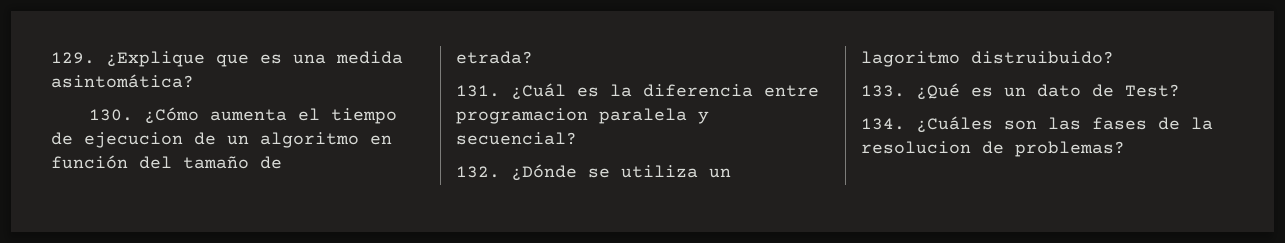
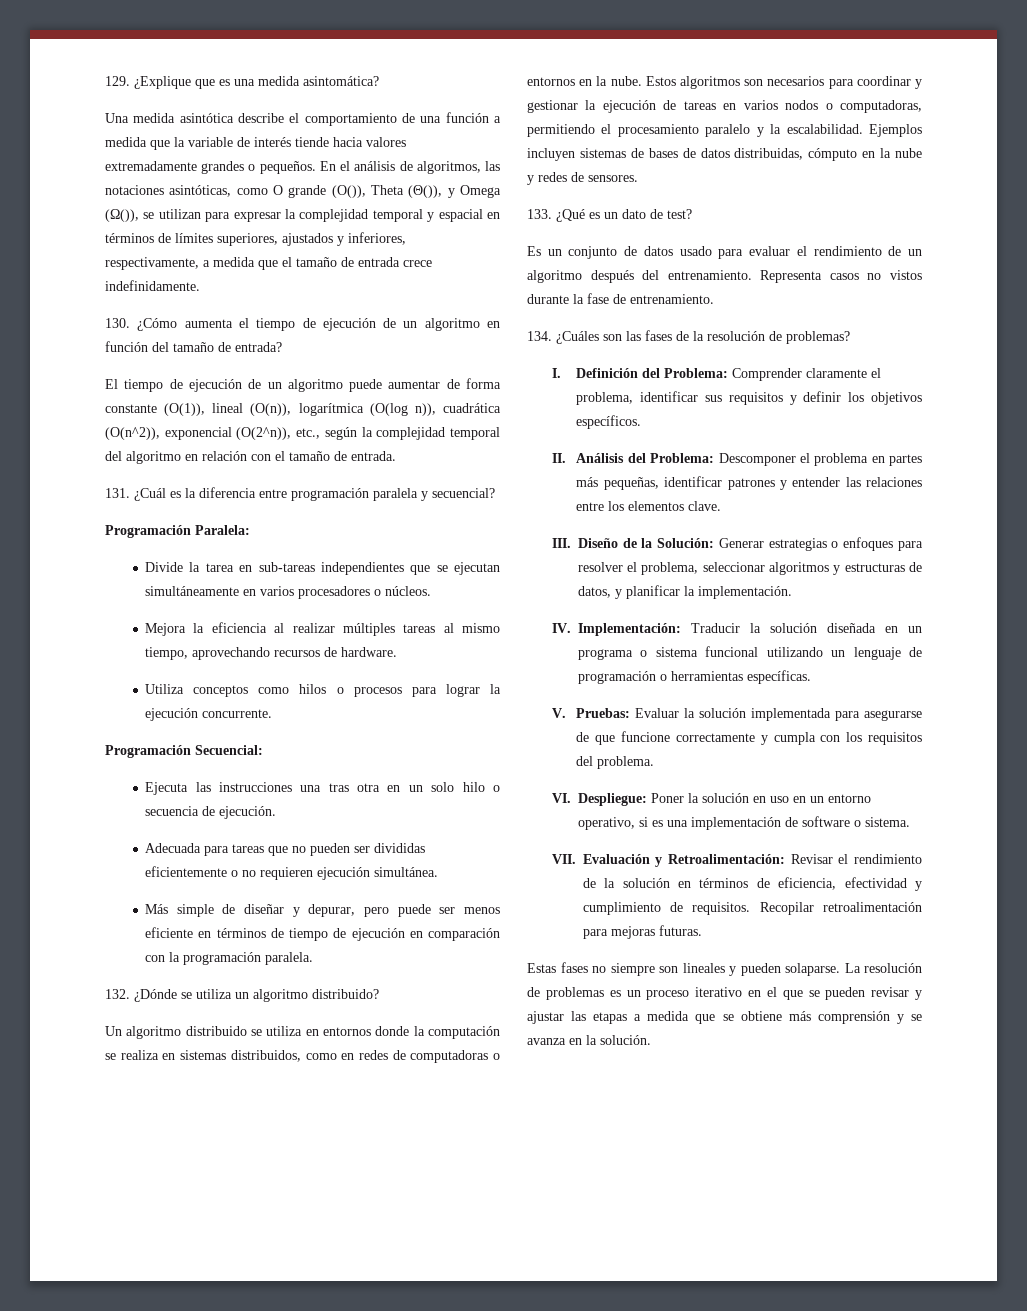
+ Una medida asintótica describe el comportamiento de una función a medida que la variable de interés tiende hacia valores extremadamente grandes o pequeños. En el análisis de algoritmos, las notaciones asintóticas, como O grande (O()), Theta (Θ()), y Omega (Ω()), se utilizan para expresar la complejidad temporal y espacial en términos de límites superiores, ajustados y inferiores, respectivamente, a medida que el tamaño de entrada crece indefinidamente.
- 130. ¿Cómo aumenta el tiempo de ejecucion de un algoritmo en función del tamaño de
- etrada?
+ 130. ¿Cómo aumenta el tiempo de ejecución de un algoritmo en función del tamaño de entrada?
+ El tiempo de ejecución de un algoritmo puede aumentar de forma constante (O(1)), lineal (O(n)), logarítmica (O(log n)), cuadrática (O(n^2)), exponencial (O(2^n)), etc., según la complejidad temporal del algoritmo en relación con el tamaño de entrada.
- 131. ¿Cuál es la diferencia entre programacion paralela y secuencial?
+ 131. ¿Cuál es la diferencia entre programación paralela y secuencial?
+ Programación Paralela:
+ Divide la tarea en sub-tareas independientes que se ejecutan simultáneamente en varios procesadores o núcleos.
+ Mejora la eficiencia al realizar múltiples tareas al mismo tiempo, aprovechando recursos de hardware.
+ Utiliza conceptos como hilos o procesos para lograr la ejecución concurrente.
+ Programación Secuencial:
+ Ejecuta las instrucciones una tras otra en un solo hilo o secuencia de ejecución.
+ Adecuada para tareas que no pueden ser divididas eficientemente o no requieren ejecución simultánea.
+ Más simple de diseñar y depurar, pero puede ser menos eficiente en términos de tiempo de ejecución en comparación con la programación paralela.
- 132. ¿Dónde se utiliza un lagoritmo distruibuido?
+ 132. ¿Dónde se utiliza un algoritmo distribuido?
+ Un algoritmo distribuido se utiliza en entornos donde la computación se realiza en sistemas distribuidos, como en redes de computadoras o entornos en la nube. Estos algoritmos son necesarios para coordinar y gestionar la ejecución de tareas en varios nodos o computadoras, permitiendo el procesamiento paralelo y la escalabilidad. Ejemplos incluyen sistemas de bases de datos distribuidas, cómputo en la nube y redes de sensores.
- 133. ¿Qué es un dato de Test?
+ 133. ¿Qué es un dato de test?
+ Es un conjunto de datos usado para evaluar el rendimiento de un algoritmo después del entrenamiento. Representa casos no vistos durante la fase de entrenamiento.
- 134. ¿Cuáles son las fases de la resolucion de problemas?
+ 134. ¿Cuáles son las fases de la resolución de problemas?
+ I. Definición del Problema: Comprender claramente el problema, identificar sus requisitos y definir los objetivos específicos.
+ II. Análisis del Problema: Descomponer el problema en partes más pequeñas, identificar patrones y entender las relaciones entre los elementos clave.
+ III. Diseño de la Solución: Generar estrategias o enfoques para resolver el problema, seleccionar algoritmos y estructuras de datos, y planificar la implementación.
+ IV. Implementación: Traducir la solución diseñada en un programa o sistema funcional utilizando un lenguaje de programación o herramientas específicas.
+ V. Pruebas: Evaluar la solución implementada para asegurarse de que funcione correctamente y cumpla con los requisitos del problema.
+ VI. Despliegue: Poner la solución en uso en un entorno operativo, si es una implementación de software o sistema.
+ VII. Evaluación y Retroalimentación: Revisar el rendimiento de la solución en términos de eficiencia, efectividad y cumplimiento de requisitos. Recopilar retroalimentación para mejoras futuras.
+ Estas fases no siempre son lineales y pueden solaparse. La resolución de problemas es un proceso iterativo en el que se pueden revisar y ajustar las etapas a medida que se obtiene más comprensión y se avanza en la solución.

